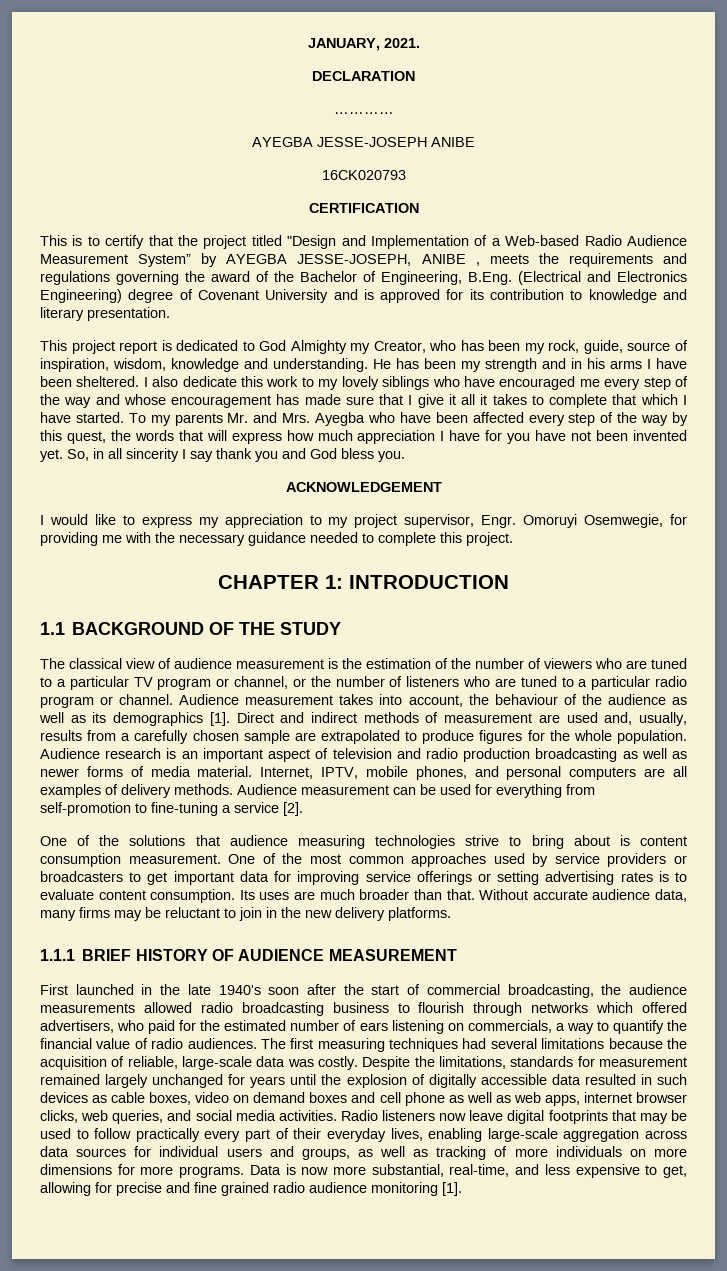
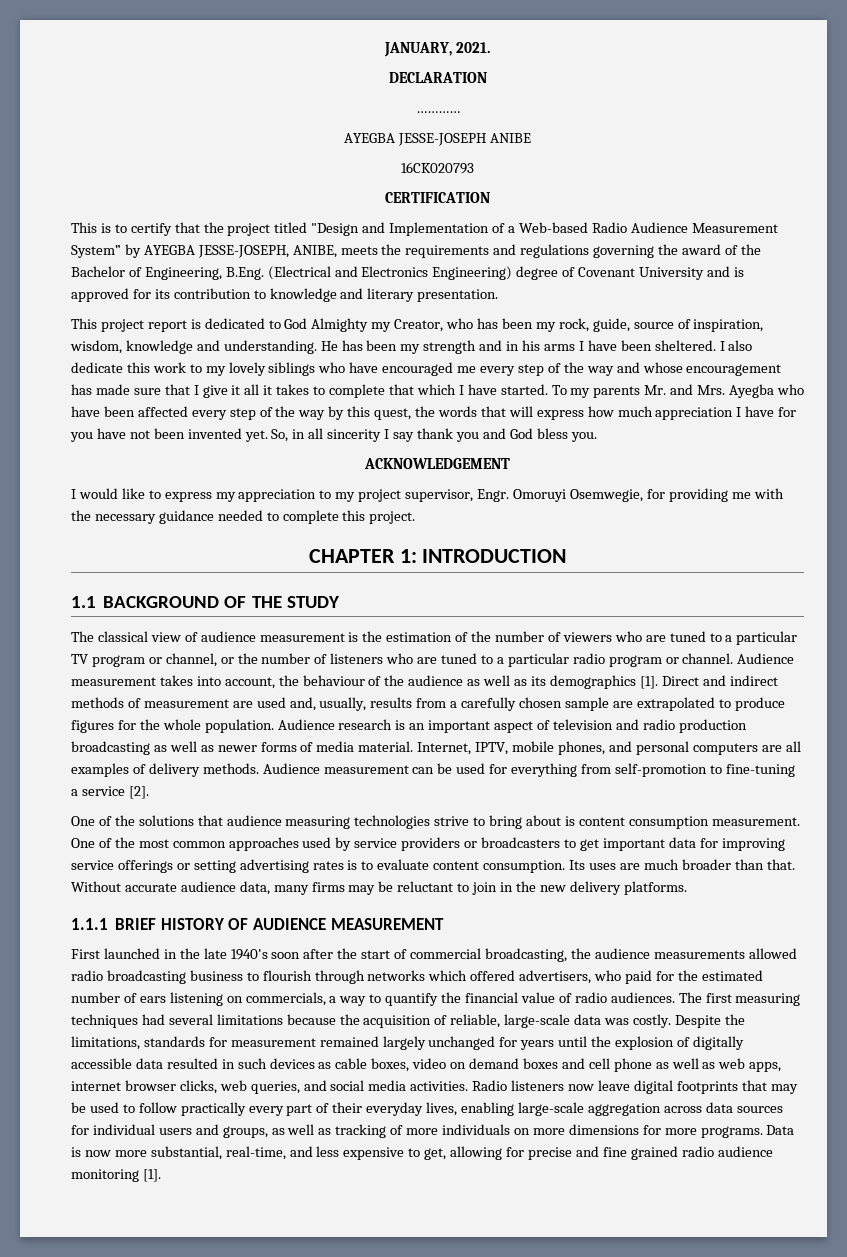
- This is to certify that the project titled "Design and Implementation of a Web-based Radio Audience Measurement System” by AYEGBA JESSE-JOSEPH, ANIBE , meets the requirements and regulations governing the award of the Bachelor of Engineering, B.Eng. (Electrical and Electronics Engineering) degree of Covenant University and is approved for its contribution to knowledge and literary presentation.
+ This is to certify that the project titled "Design and Implementation of a Web-based Radio Audience Measurement System” by AYEGBA JESSE-JOSEPH, ANIBE, meets the requirements and regulations governing the award of the Bachelor of Engineering, B.Eng. (Electrical and Electronics Engineering) degree of Covenant University and is approved for its contribution to knowledge and literary presentation.

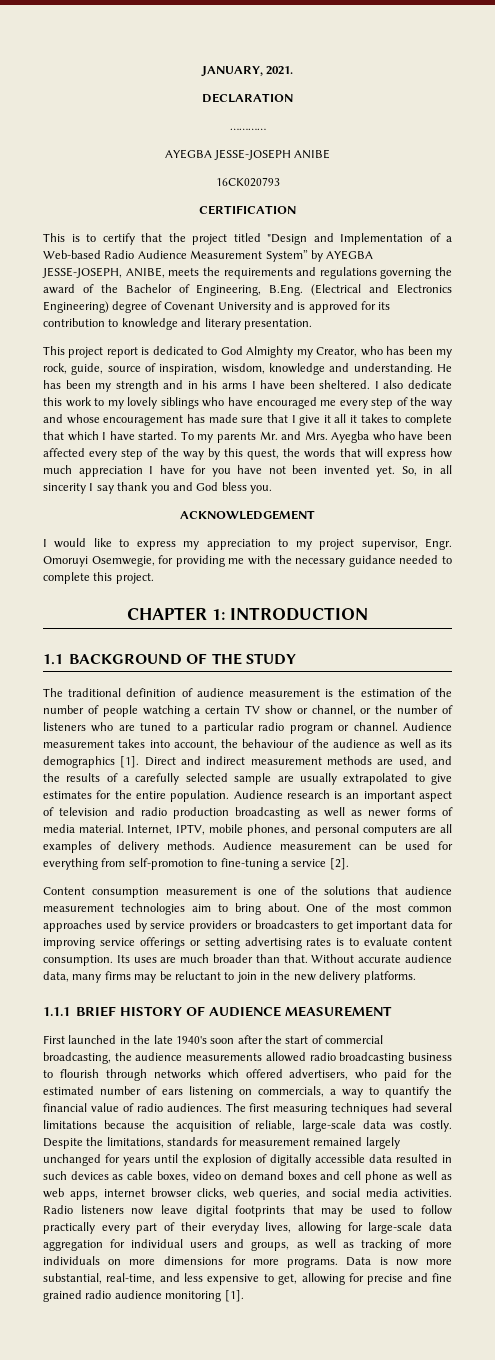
- The classical view of audience measurement is the estimation of the number of viewers who are tuned to a particular TV program or channel, or the number of listeners who are tuned to a particular radio program or channel.
+ The traditional definition of audience measurement is the estimation of the number of people watching a certain TV show or channel, or the number of listeners who are tuned to a particular radio program or channel.
- Direct and indirect methods of measurement are used and, usually, results from a carefully chosen sample are extrapolated to produce figures for the whole population.
+ Direct and indirect measurement methods are used, and the results of a carefully selected sample are usually extrapolated to give estimates for the entire population.
- One of the solutions that audience measuring technologies strive to bring about is content consumption measurement.
+ Content consumption measurement is one of the solutions that audience measurement technologies aim to bring about.
- Radio listeners now leave digital footprints that may be used to follow practically every part of their everyday lives, enabling large-scale aggregation across data sources for individual users and groups, as well as tracking of more individuals on more dimensions for more programs.
+ Radio listeners now leave digital footprints that may be used to follow practically every part of their everyday lives, allowing for large-scale data aggregation for individual users and groups, as well as tracking of more individuals on more dimensions for more programs.

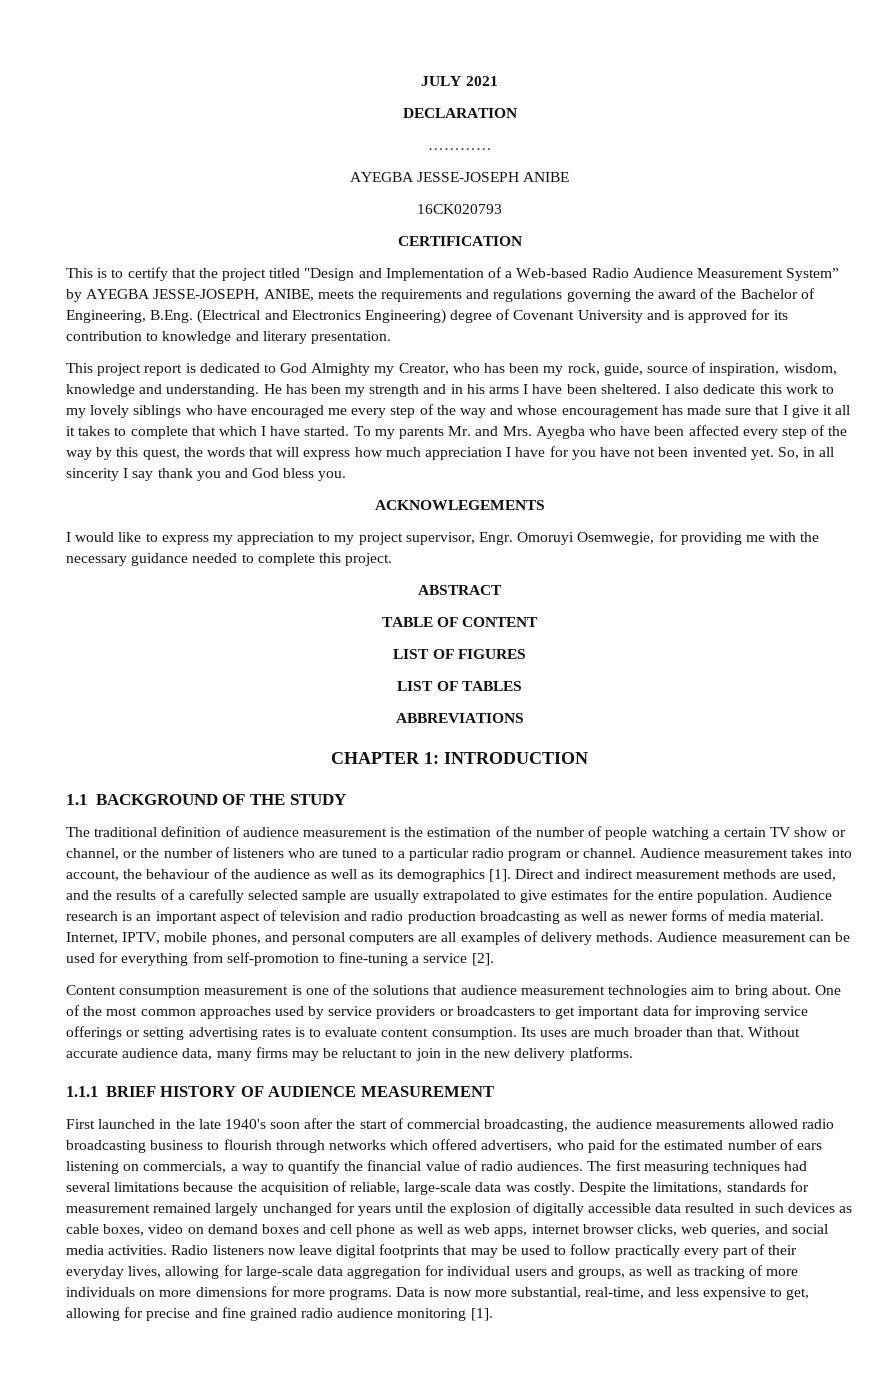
- JANUARY, 2021.
+ JULY 2021
- ACKNOWLEDGEMENT
+ ACKNOWLEGEMENTS
+ ABSTRACT
+ TABLE OF CONTENT
+ LIST OF FIGURES
+ LIST OF TABLES
+ ABBREVIATIONS

